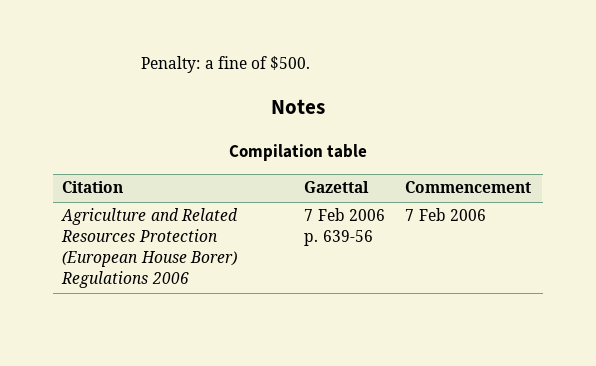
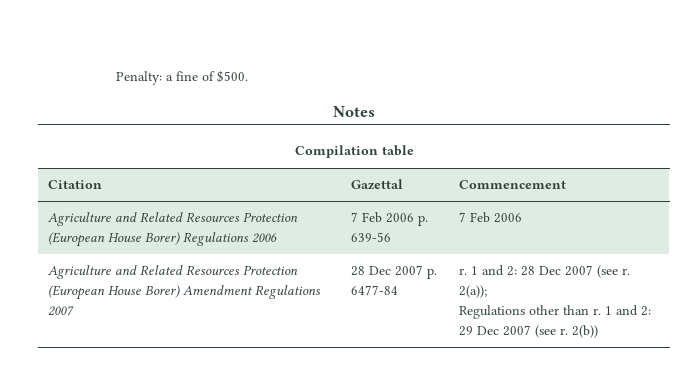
+ Agriculture and Related Resources Protection (European House Borer) Amendment Regulations 2007 | 28 Dec 2007 p. 6477-84 | r. 1 and 2: 28 Dec 2007 (see r. 2(a));
+ Regulations other than r. 1 and 2: 29 Dec 2007 (see r. 2(b))

